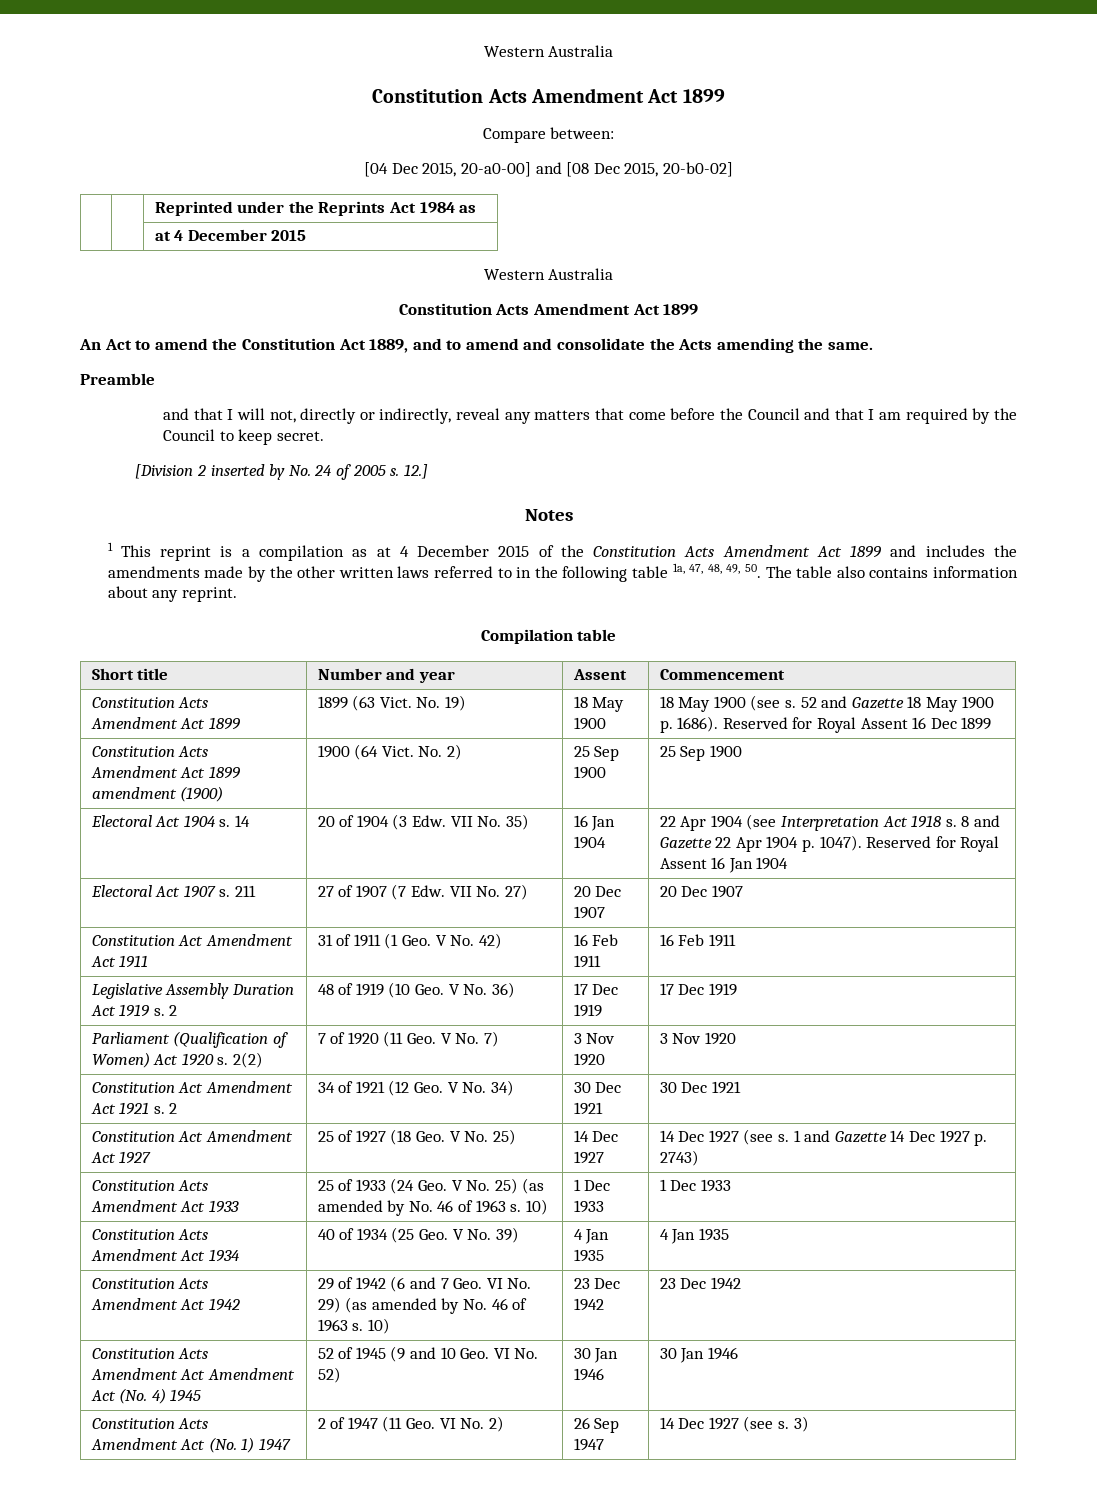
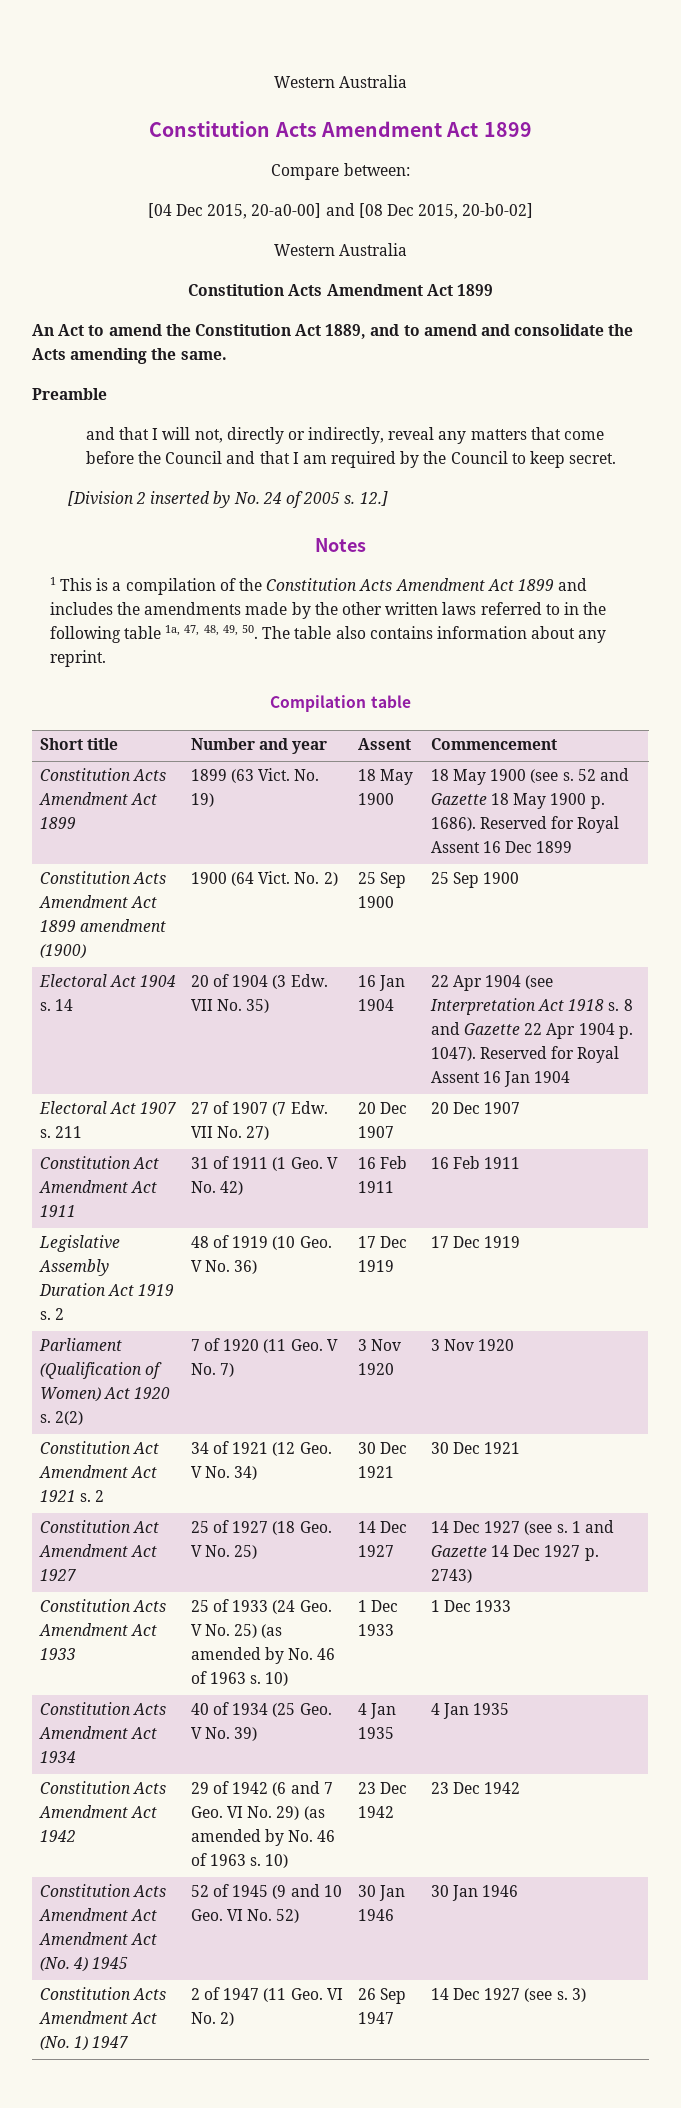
- | | Reprinted under the Reprints Act 1984 as
- | | at 4 December 2015
- 1 This reprint is a compilation as at 4 December 2015 of the Constitution Acts Amendment Act 1899 and includes the amendments made by the other written laws referred to in the following table 1a, 47, 48, 49, 50. The table also contains information about any reprint.
+ 1 This is a compilation of the Constitution Acts Amendment Act 1899 and includes the amendments made by the other written laws referred to in the following table 1a, 47, 48, 49, 50. The table also contains information about any reprint.

